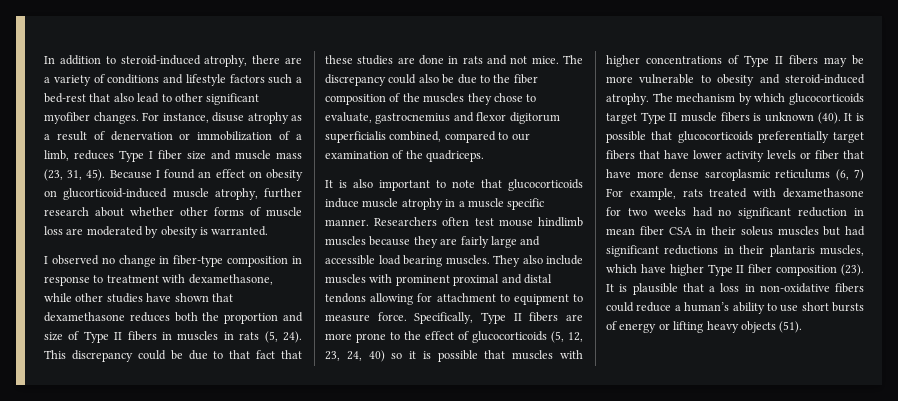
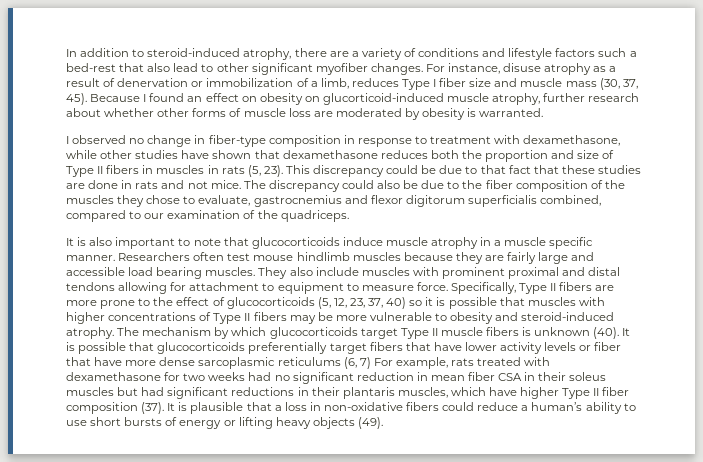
- For instance, disuse atrophy as a result of denervation or immobilization of a limb, reduces Type I fiber size and muscle mass (23, 31, 45).
+ For instance, disuse atrophy as a result of denervation or immobilization of a limb, reduces Type I fiber size and muscle mass (30, 37, 45).
- I observed no change in fiber-type composition in response to treatment with dexamethasone, while other studies have shown that dexamethasone reduces both the proportion and size of Type II fibers in muscles in rats (5, 24).
+ I observed no change in fiber-type composition in response to treatment with dexamethasone, while other studies have shown that dexamethasone reduces both the proportion and size of Type II fibers in muscles in rats (5, 23).
- Specifically, Type II fibers are more prone to the effect of glucocorticoids (5, 12, 23, 24, 40) so it is possible that muscles with higher concentrations of Type II fibers may be more vulnerable to obesity and steroid-induced atrophy.
+ Specifically, Type II fibers are more prone to the effect of glucocorticoids (5, 12, 23, 37, 40) so it is possible that muscles with higher concentrations of Type II fibers may be more vulnerable to obesity and steroid-induced atrophy.
- It is possible that glucocorticoids preferentially target fibers that have lower activity levels or fiber that have more dense sarcoplasmic reticulums (6, 7) For example, rats treated with dexamethasone for two weeks had no significant reduction in mean fiber CSA in their soleus muscles but had significant reductions in their plantaris muscles, which have higher Type II fiber composition (23).
+ It is possible that glucocorticoids preferentially target fibers that have lower activity levels or fiber that have more dense sarcoplasmic reticulums (6, 7) For example, rats treated with dexamethasone for two weeks had no significant reduction in mean fiber CSA in their soleus muscles but had significant reductions in their plantaris muscles, which have higher Type II fiber composition (37).
- It is plausible that a loss in non-oxidative fibers could reduce a human’s ability to use short bursts of energy or lifting heavy objects (51).
+ It is plausible that a loss in non-oxidative fibers could reduce a human’s ability to use short bursts of energy or lifting heavy objects (49).

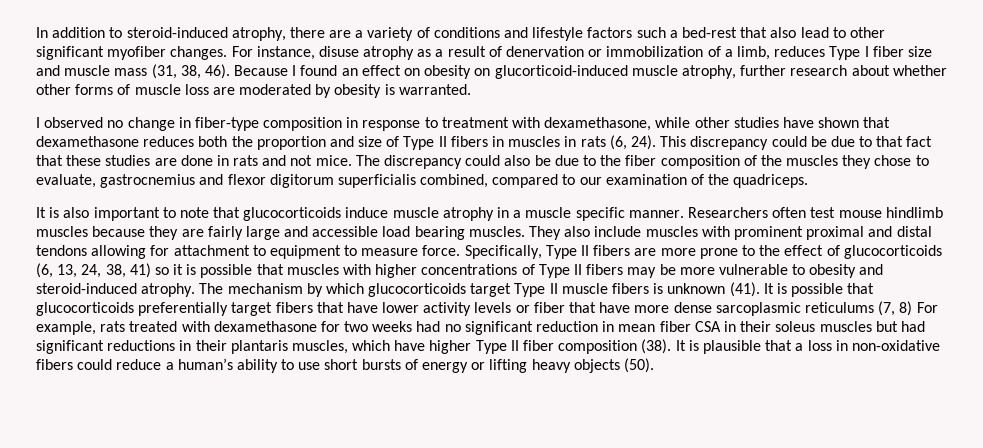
- For instance, disuse atrophy as a result of denervation or immobilization of a limb, reduces Type I fiber size and muscle mass (30, 37, 45).
+ For instance, disuse atrophy as a result of denervation or immobilization of a limb, reduces Type I fiber size and muscle mass (31, 38, 46).
- I observed no change in fiber-type composition in response to treatment with dexamethasone, while other studies have shown that dexamethasone reduces both the proportion and size of Type II fibers in muscles in rats (5, 23).
+ I observed no change in fiber-type composition in response to treatment with dexamethasone, while other studies have shown that dexamethasone reduces both the proportion and size of Type II fibers in muscles in rats (6, 24).
- Specifically, Type II fibers are more prone to the effect of glucocorticoids (5, 12, 23, 37, 40) so it is possible that muscles with higher concentrations of Type II fibers may be more vulnerable to obesity and steroid-induced atrophy.
+ Specifically, Type II fibers are more prone to the effect of glucocorticoids (6, 13, 24, 38, 41) so it is possible that muscles with higher concentrations of Type II fibers may be more vulnerable to obesity and steroid-induced atrophy.
- The mechanism by which glucocorticoids target Type II muscle fibers is unknown (40).
+ The mechanism by which glucocorticoids target Type II muscle fibers is unknown (41).
- It is possible that glucocorticoids preferentially target fibers that have lower activity levels or fiber that have more dense sarcoplasmic reticulums (6, 7) For example, rats treated with dexamethasone for two weeks had no significant reduction in mean fiber CSA in their soleus muscles but had significant reductions in their plantaris muscles, which have higher Type II fiber composition (37).
+ It is possible that glucocorticoids preferentially target fibers that have lower activity levels or fiber that have more dense sarcoplasmic reticulums (7, 8) For example, rats treated with dexamethasone for two weeks had no significant reduction in mean fiber CSA in their soleus muscles but had significant reductions in their plantaris muscles, which have higher Type II fiber composition (38).
- It is plausible that a loss in non-oxidative fibers could reduce a human’s ability to use short bursts of energy or lifting heavy objects (49).
+ It is plausible that a loss in non-oxidative fibers could reduce a human’s ability to use short bursts of energy or lifting heavy objects (50).

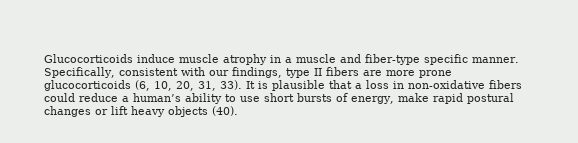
- In addition to steroid-induced atrophy, there are a variety of conditions and lifestyle factors such a bed-rest that also lead to other significant myofiber changes. For instance, disuse atrophy as a result of denervation or immobilization of a limb, reduces Type I fiber size and muscle mass (31, 38, 46). Because I found an effect on obesity on glucorticoid-induced muscle atrophy, further research about whether other forms of muscle loss are moderated by obesity is warranted.
- I observed no change in fiber-type composition in response to treatment with dexamethasone, while other studies have shown that dexamethasone reduces both the proportion and size of Type II fibers in muscles in rats (6, 24). This discrepancy could be due to that fact that these studies are done in rats and not mice. The discrepancy could also be due to the fiber composition of the muscles they chose to evaluate, gastrocnemius and flexor digitorum superficialis combined, compared to our examination of the quadriceps.
- It is also important to note that glucocorticoids induce muscle atrophy in a muscle specific manner. Researchers often test mouse hindlimb muscles because they are fairly large and accessible load bearing muscles. They also include muscles with prominent proximal and distal tendons allowing for attachment to equipment to measure force. Specifically, Type II fibers are more prone to the effect of glucocorticoids (6, 13, 24, 38, 41) so it is possible that muscles with higher concentrations of Type II fibers may be more vulnerable to obesity and steroid-induced atrophy. The mechanism by which glucocorticoids target Type II muscle fibers is unknown (41). It is possible that glucocorticoids preferentially target fibers that have lower activity levels or fiber that have more dense sarcoplasmic reticulums (7, 8) For example, rats treated with dexamethasone for two weeks had no significant reduction in mean fiber CSA in their soleus muscles but had significant reductions in their plantaris muscles, which have higher Type II fiber composition (38).
+ Glucocorticoids induce muscle atrophy in a muscle and fiber-type specific manner. Specifically, consistent with our findings, type II fibers are more prone glucocorticoids (6, 10, 20, 31, 33).
- It is plausible that a loss in non-oxidative fibers could reduce a human’s ability to use short bursts of energy or lifting heavy objects (50).
+ It is plausible that a loss in non-oxidative fibers could reduce a human’s ability to use short bursts of energy, make rapid postural changes or lift heavy objects (40).

